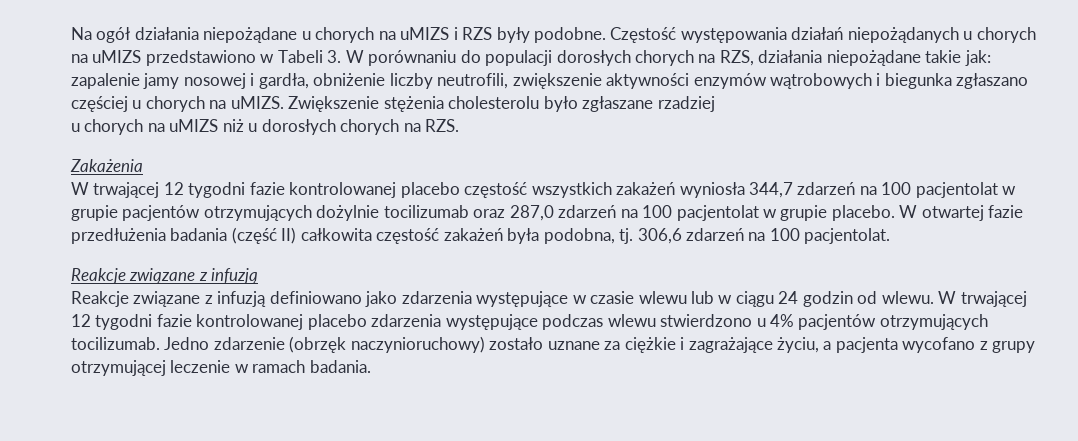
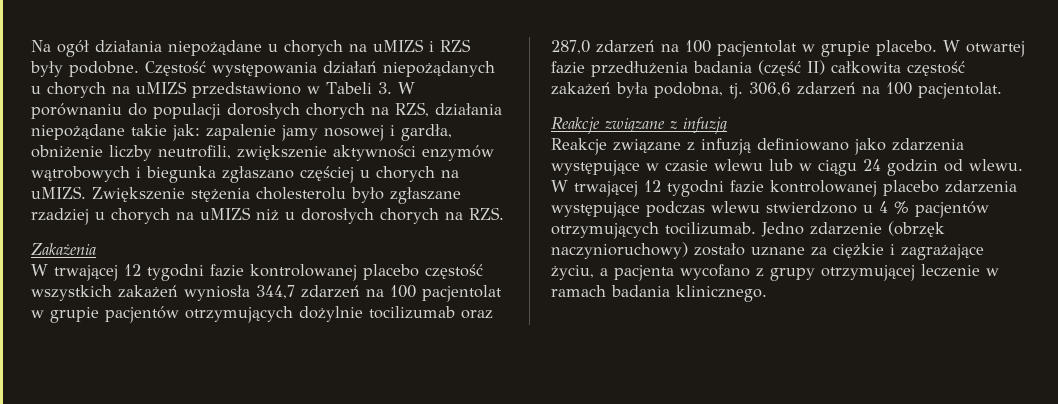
- Zwiększenie stężenia cholesterolu było zgłaszane rzadziej
- u chorych na uMIZS niż u dorosłych chorych na RZS.
+ Zwiększenie stężenia cholesterolu było zgłaszane rzadziej u chorych na uMIZS niż u dorosłych chorych na RZS.
- W trwającej 12 tygodni fazie kontrolowanej placebo zdarzenia występujące podczas wlewu stwierdzono u 4% pacjentów otrzymujących tocilizumab.
+ W trwającej 12 tygodni fazie kontrolowanej placebo zdarzenia występujące podczas wlewu stwierdzono u 4 % pacjentów otrzymujących tocilizumab.
- Jedno zdarzenie (obrzęk naczynioruchowy) zostało uznane za ciężkie i zagrażające życiu, a pacjenta wycofano z grupy otrzymującej leczenie w ramach badania.
+ Jedno zdarzenie (obrzęk naczynioruchowy) zostało uznane za ciężkie i zagrażające życiu, a pacjenta wycofano z grupy otrzymującej leczenie w ramach badania klinicznego.

